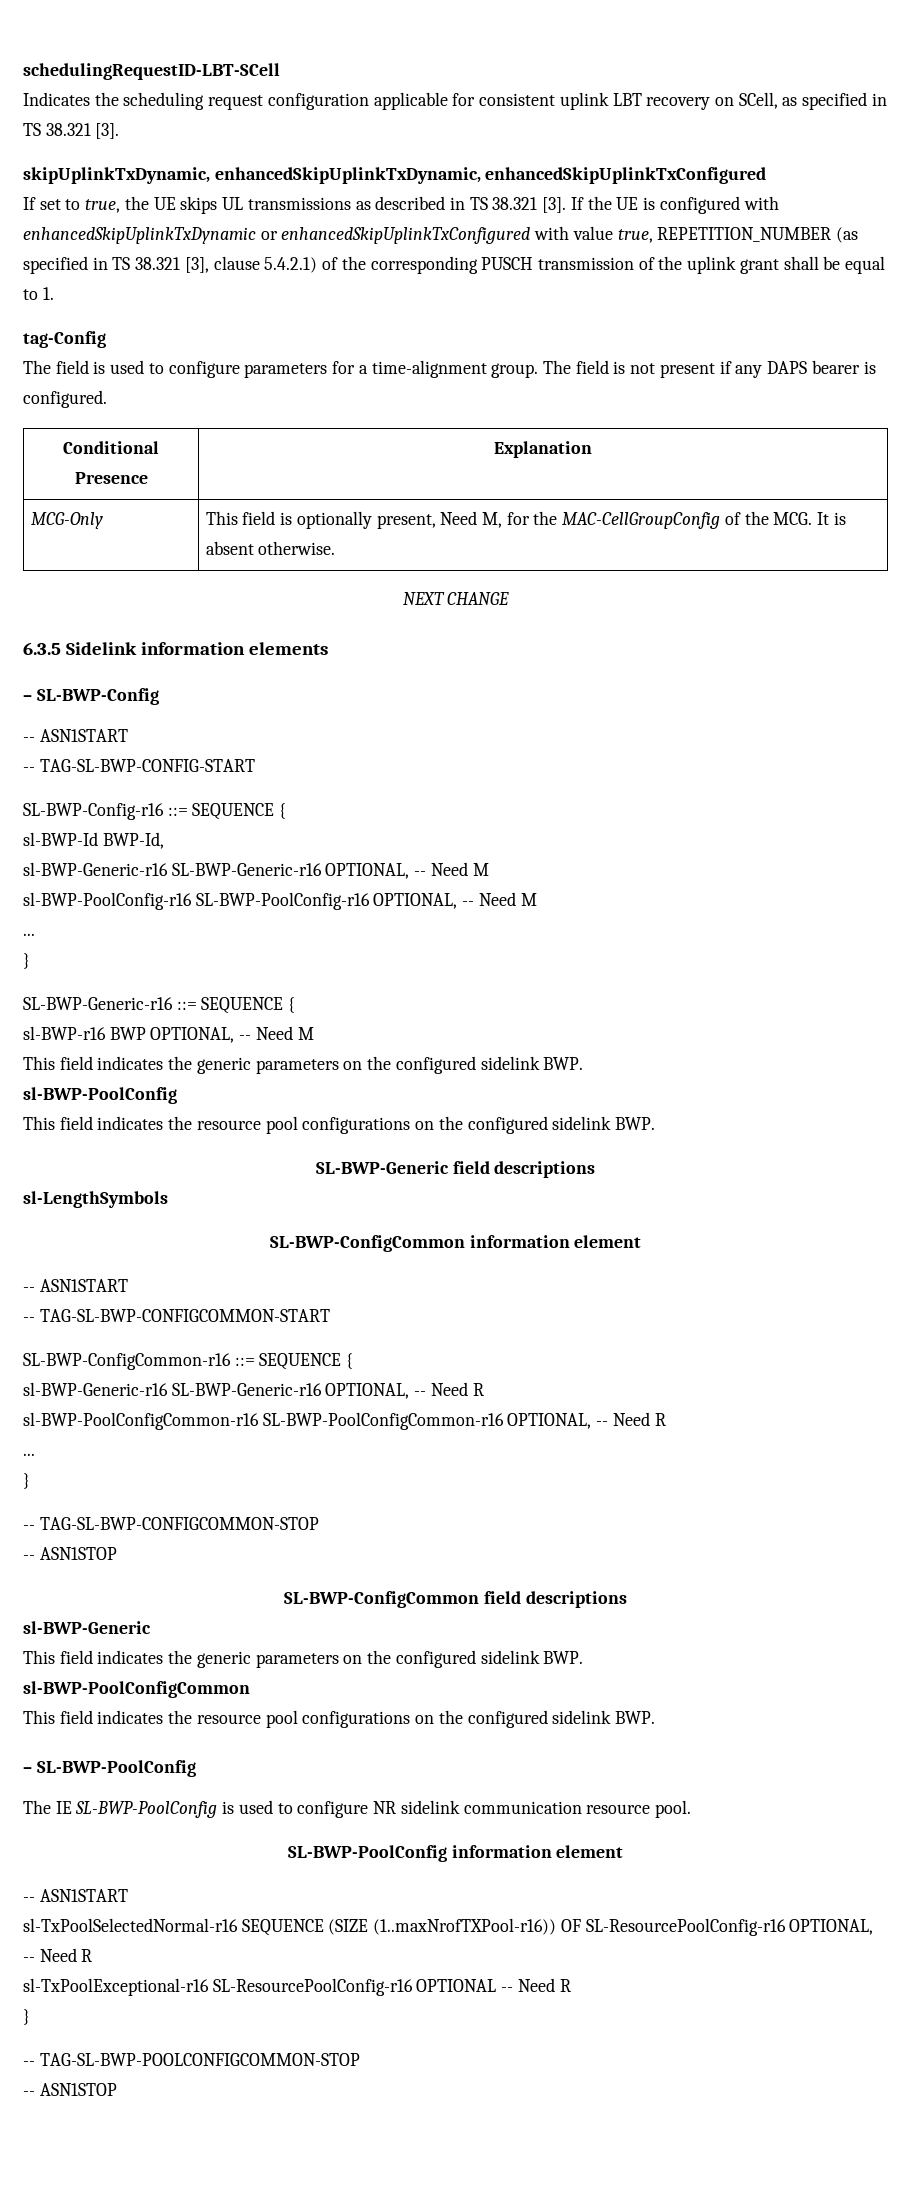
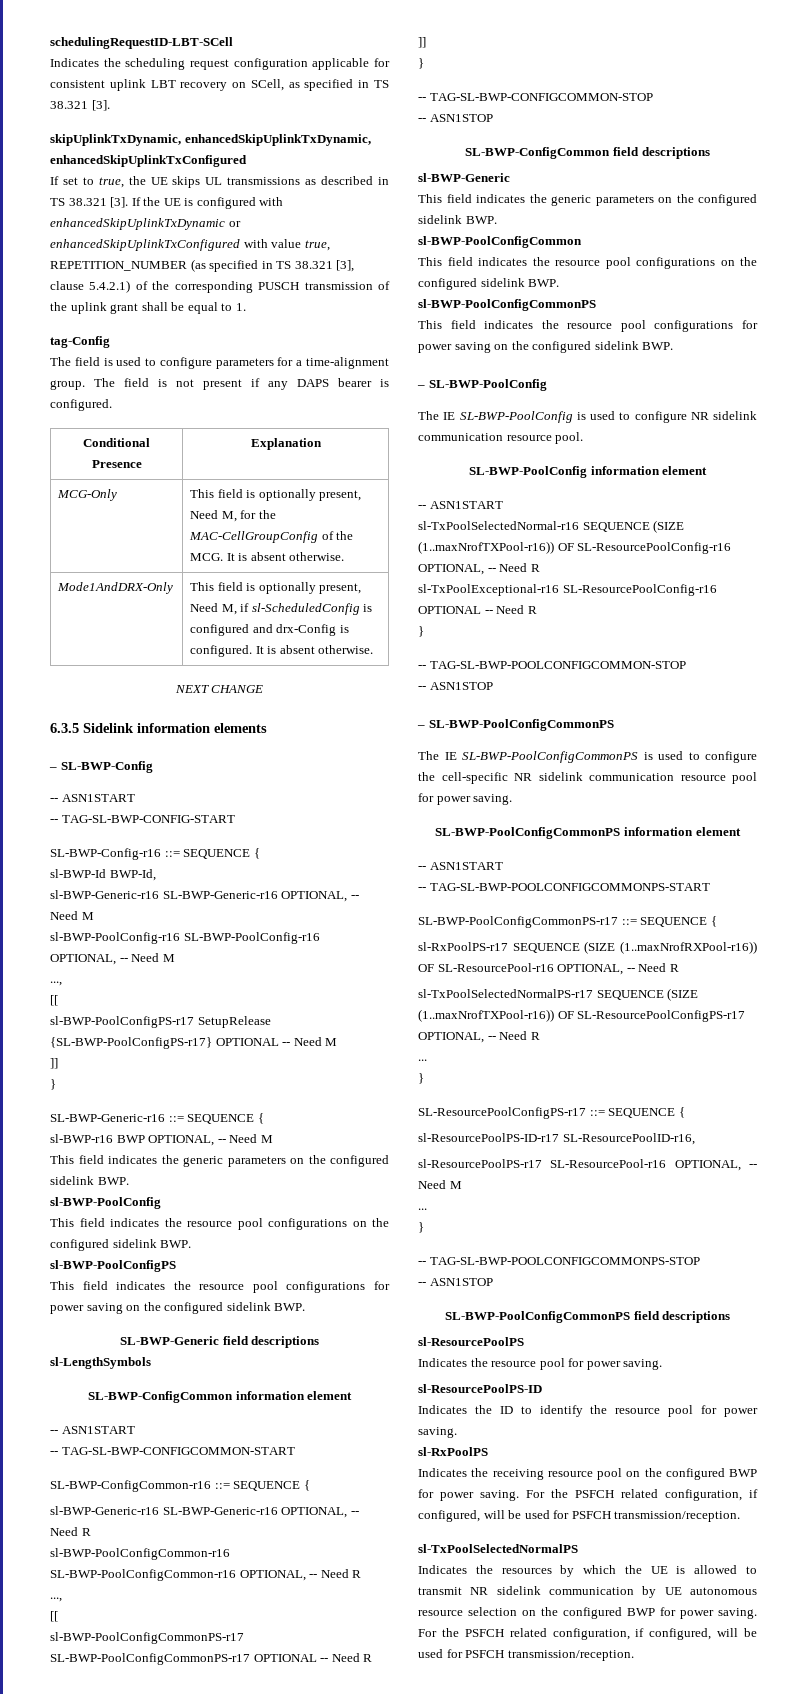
+ Mode1AndDRX-Only | This field is optionally present, Need M, if sl-ScheduledConfig is configured and drx-Config is configured. It is absent otherwise.
  sl-BWP-PoolConfig-r16 SL-BWP-PoolConfig-r16 OPTIONAL, -- Need M
- ...
+ ...,
+ [[
+ sl-BWP-PoolConfigPS-r17 SetupRelease {SL-BWP-PoolConfigPS-r17} OPTIONAL -- Need M
+ ]]
+ sl-BWP-PoolConfigPS
+ This field indicates the resource pool configurations for power saving on the configured sidelink BWP.
  sl-BWP-PoolConfigCommon-r16 SL-BWP-PoolConfigCommon-r16 OPTIONAL, -- Need R
- ...
+ ...,
+ [[
+ sl-BWP-PoolConfigCommonPS-r17 SL-BWP-PoolConfigCommonPS-r17 OPTIONAL -- Need R
+ ]]
+ sl-BWP-PoolConfigCommonPS
+ This field indicates the resource pool configurations for power saving on the configured sidelink BWP.
+ – SL-BWP-PoolConfigCommonPS
+ The IE SL-BWP-PoolConfigCommonPS is used to configure the cell-specific NR sidelink communication resource pool for power saving.
+ SL-BWP-PoolConfigCommonPS information element
+ -- ASN1START
+ -- TAG-SL-BWP-POOLCONFIGCOMMONPS-START
+ SL-BWP-PoolConfigCommonPS-r17 ::= SEQUENCE {
+ sl-RxPoolPS-r17 SEQUENCE (SIZE (1..maxNrofRXPool-r16)) OF SL-ResourcePool-r16 OPTIONAL, -- Need R
+ sl-TxPoolSelectedNormalPS-r17 SEQUENCE (SIZE (1..maxNrofTXPool-r16)) OF SL-ResourcePoolConfigPS-r17 OPTIONAL, -- Need R
+ ...
+ }
+ SL-ResourcePoolConfigPS-r17 ::= SEQUENCE {
+ sl-ResourcePoolPS-ID-r17 SL-ResourcePoolID-r16,
+ sl-ResourcePoolPS-r17 SL-ResourcePool-r16 OPTIONAL, -- Need M
+ ...
+ }
+ -- TAG-SL-BWP-POOLCONFIGCOMMONPS-STOP
+ -- ASN1STOP
+ SL-BWP-PoolConfigCommonPS field descriptions
+ sl-ResourcePoolPS
+ Indicates the resource pool for power saving.
+ sl-ResourcePoolPS-ID
+ Indicates the ID to identify the resource pool for power saving.
+ sl-RxPoolPS
+ Indicates the receiving resource pool on the configured BWP for power saving. For the PSFCH related configuration, if configured, will be used for PSFCH transmission/reception.
+ sl-TxPoolSelectedNormalPS
+ Indicates the resources by which the UE is allowed to transmit NR sidelink communication by UE autonomous resource selection on the configured BWP for power saving. For the PSFCH related configuration, if configured, will be used for PSFCH transmission/reception.

